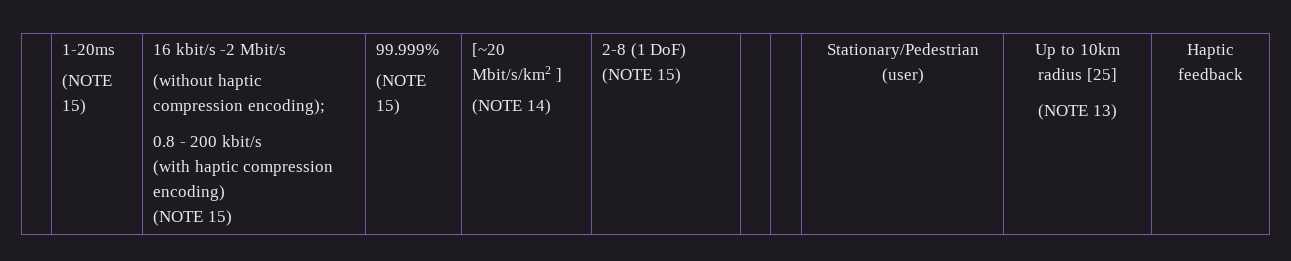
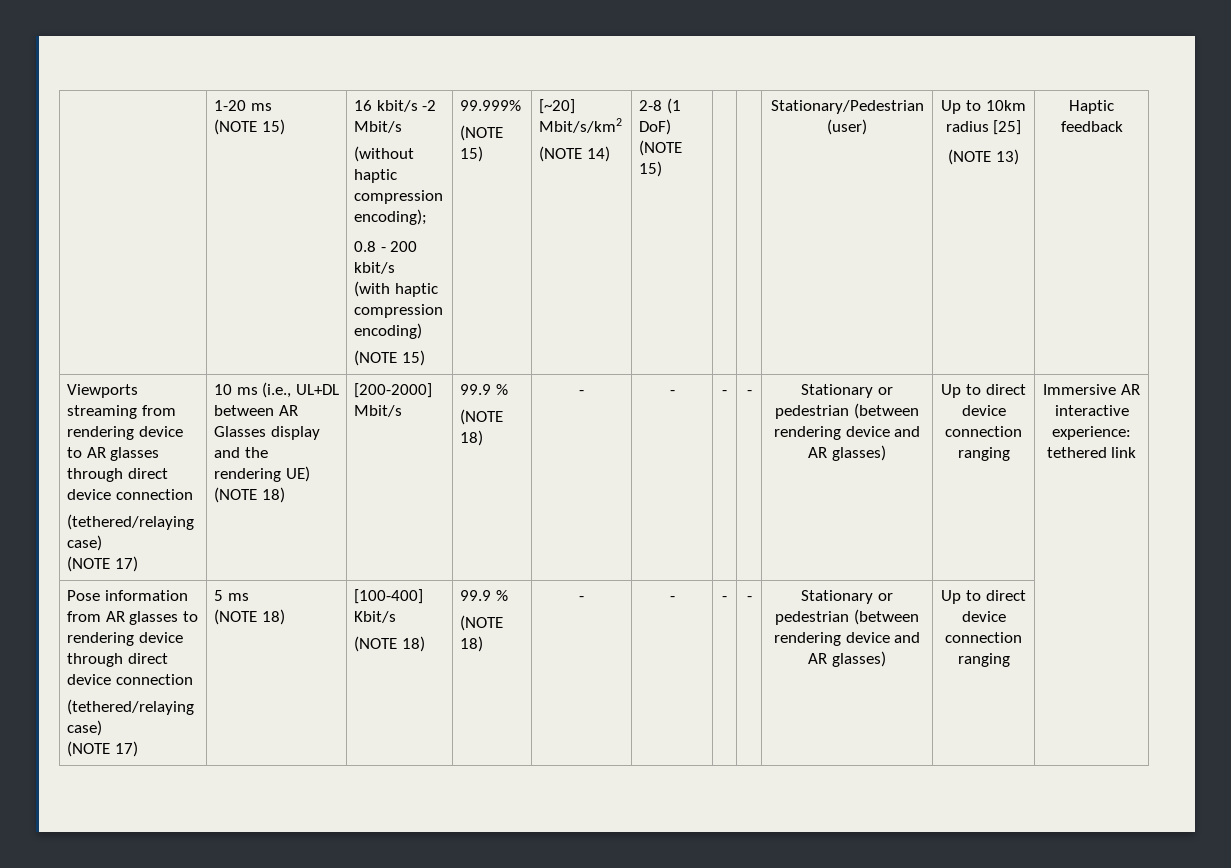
- 1-20ms
+ 1-20 ms
- [~20 Mbit/s/km2 ]
+ [~20] Mbit/s/km2
+ Viewports streaming from rendering device to AR glasses through direct device connection
+ (tethered/relaying case)
+ (NOTE 17) | 10 ms (i.e., UL+DL between AR Glasses display and the rendering UE) (NOTE 18) | [200-2000] Mbit/s | 99.9 %
+ (NOTE 18) | - | - | - | - | Stationary or pedestrian (between rendering device and AR glasses) | Up to direct device connection ranging | Immersive AR interactive experience: tethered link
+ Pose information from AR glasses to rendering device through direct device connection
+ (tethered/relaying case)
+ (NOTE 17) | 5 ms
+ (NOTE 18) | [100-400] Kbit/s
+ (NOTE 18) | 99.9 %
+ (NOTE 18) | - | - | - | - | Stationary or pedestrian (between rendering device and AR glasses) | Up to direct device connection ranging

